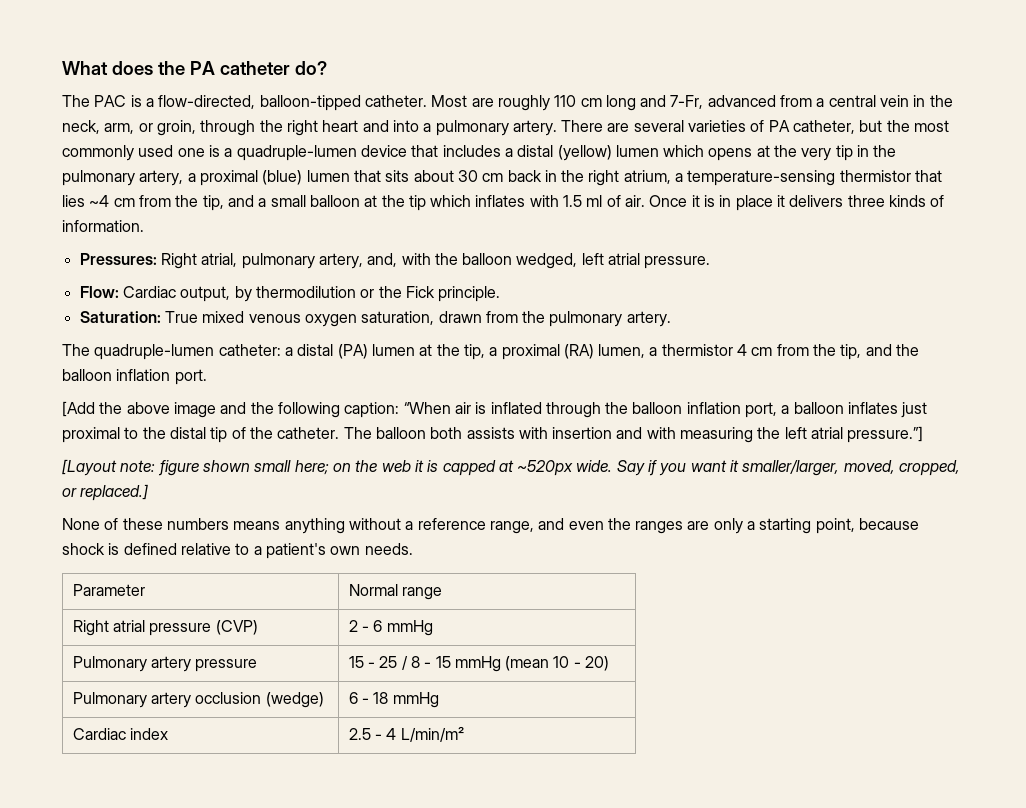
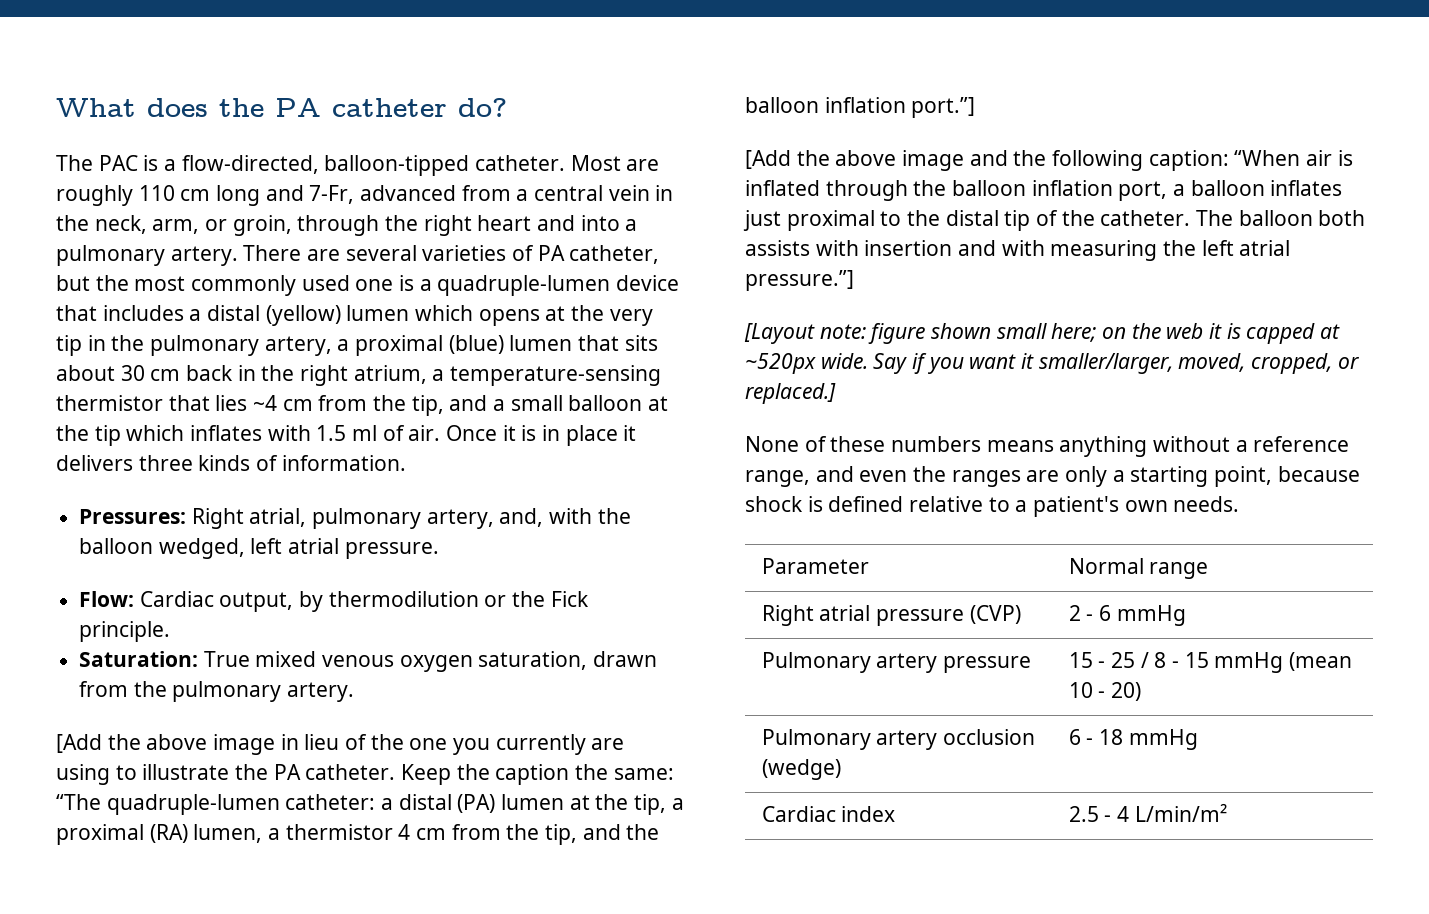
- The quadruple-lumen catheter: a distal (PA) lumen at the tip, a proximal (RA) lumen, a thermistor 4 cm from the tip, and the balloon inflation port.
+ [Add the above image in lieu of the one you currently are using to illustrate the PA catheter. Keep the caption the same: “The quadruple-lumen catheter: a distal (PA) lumen at the tip, a proximal (RA) lumen, a thermistor 4 cm from the tip, and the balloon inflation port.”]

